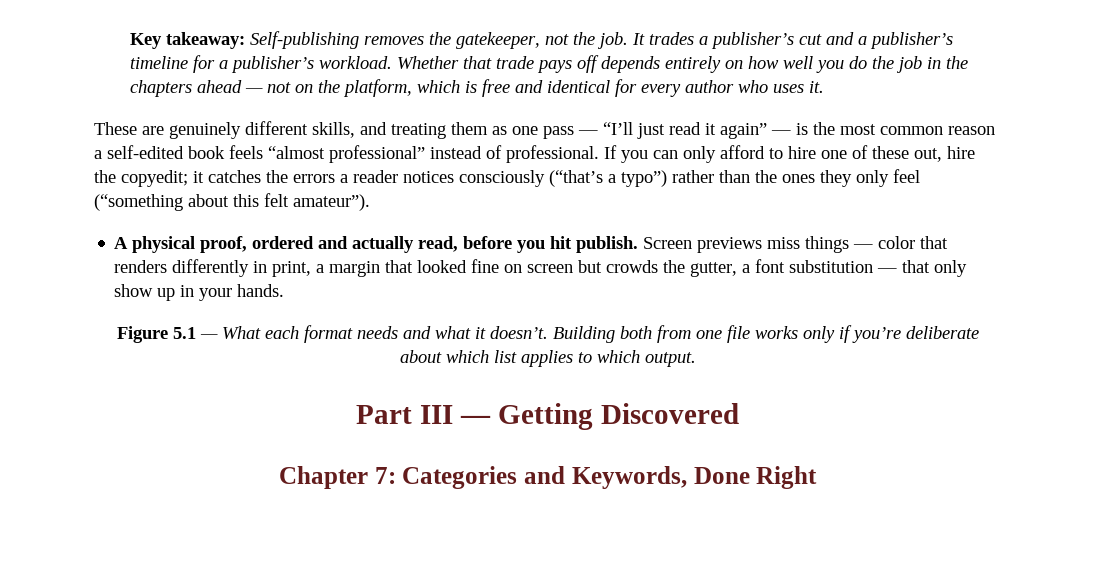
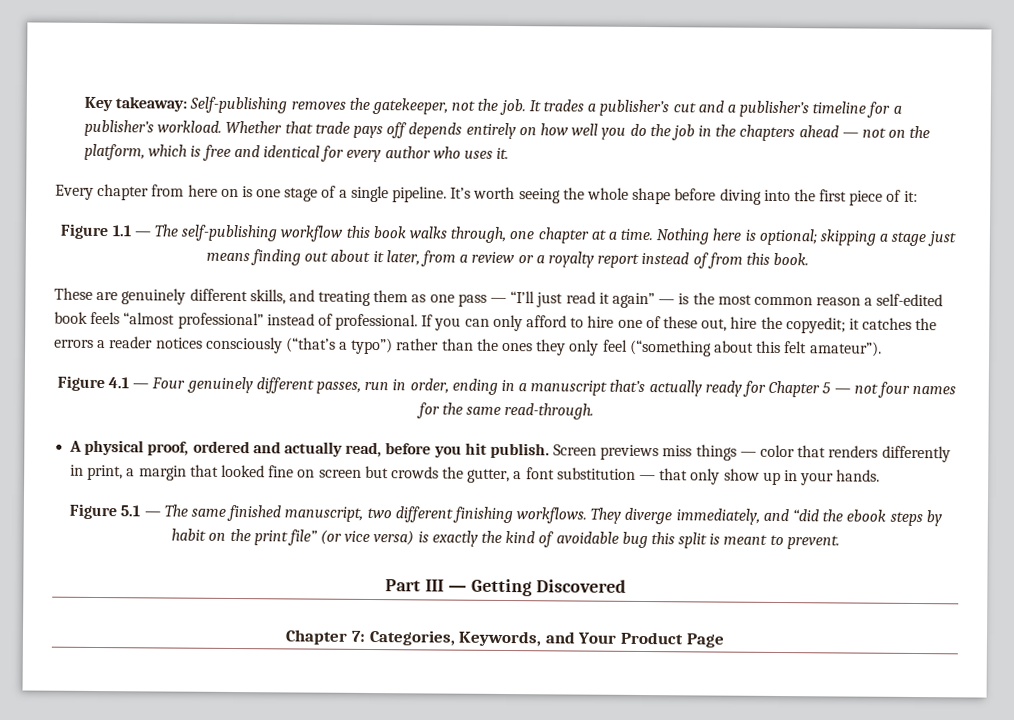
+ Every chapter from here on is one stage of a single pipeline. It’s worth seeing the whole shape before diving into the first piece of it:
+ Figure 1.1 — The self-publishing workflow this book walks through, one chapter at a time. Nothing here is optional; skipping a stage just means finding out about it later, from a review or a royalty report instead of from this book.
+ Figure 4.1 — Four genuinely different passes, run in order, ending in a manuscript that’s actually ready for Chapter 5 — not four names for the same read-through.
- Figure 5.1 — What each format needs and what it doesn’t. Building both from one file works only if you’re deliberate about which list applies to which output.
+ Figure 5.1 — The same finished manuscript, two different finishing workflows. They diverge immediately, and “did the ebook steps by habit on the print file” (or vice versa) is exactly the kind of avoidable bug this split is meant to prevent.
- Chapter 7: Categories and Keywords, Done Right
+ Chapter 7: Categories, Keywords, and Your Product Page

